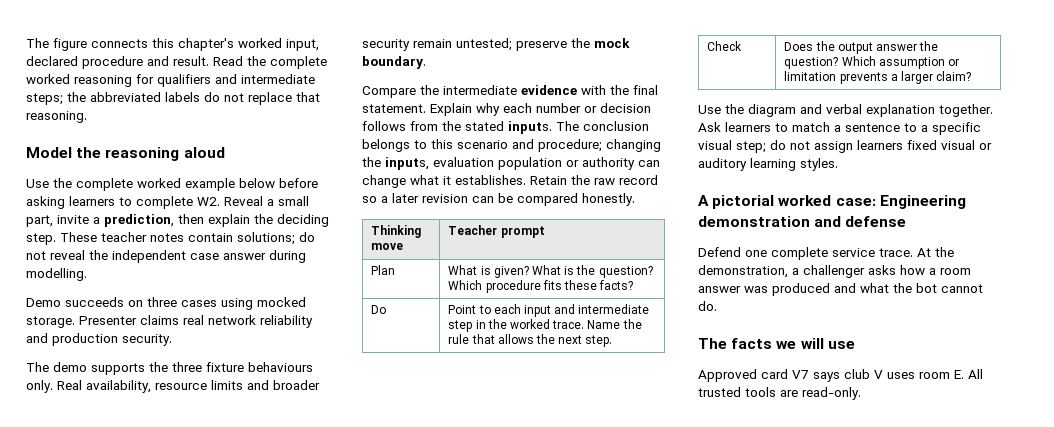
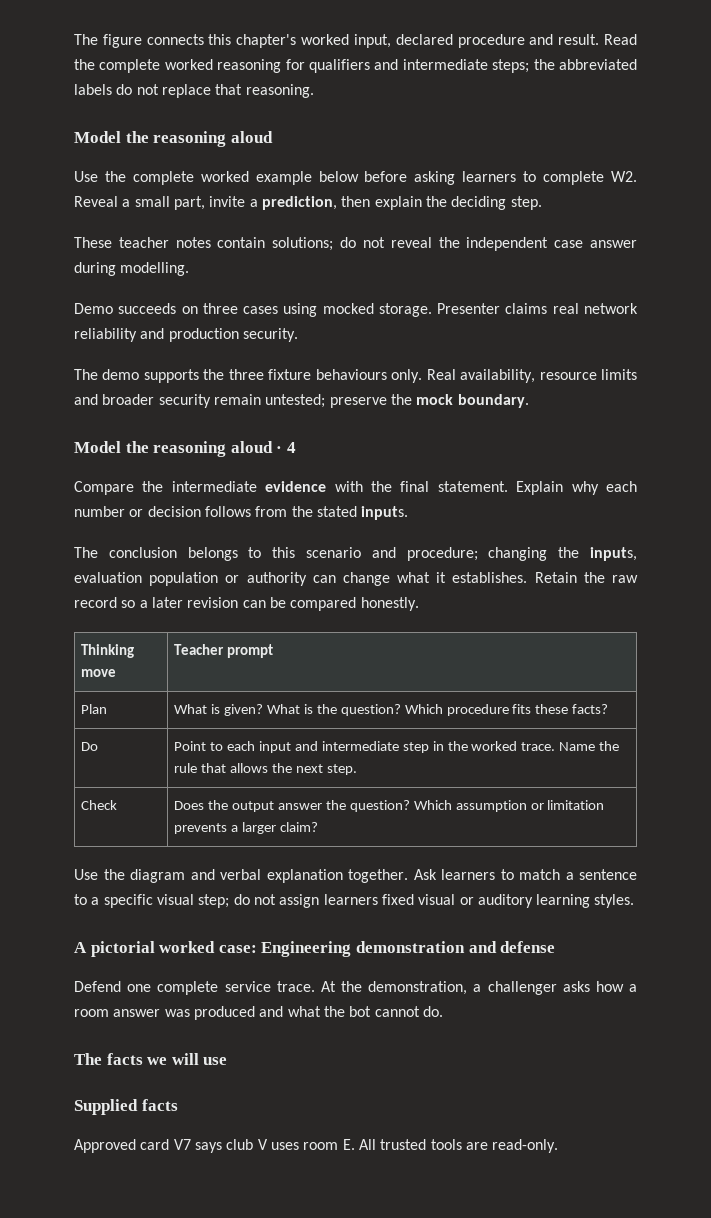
- Use the complete worked example below before asking learners to complete W2. Reveal a small part, invite a prediction, then explain the deciding step. These teacher notes contain solutions; do not reveal the independent case answer during modelling.
+ Use the complete worked example below before asking learners to complete W2. Reveal a small part, invite a prediction, then explain the deciding step.
+ These teacher notes contain solutions; do not reveal the independent case answer during modelling.
+ Model the reasoning aloud · 4
- Explain why each number or decision follows from the stated inputs. The conclusion belongs to this scenario and procedure; changing the inputs, evaluation population or authority can change what it establishes.
+ Explain why each number or decision follows from the stated inputs.
+ The conclusion belongs to this scenario and procedure; changing the inputs, evaluation population or authority can change what it establishes.
+ Supplied facts

